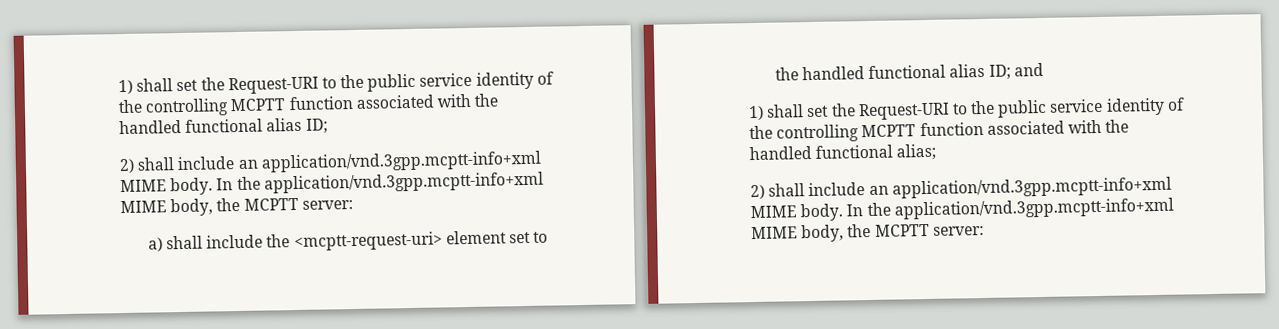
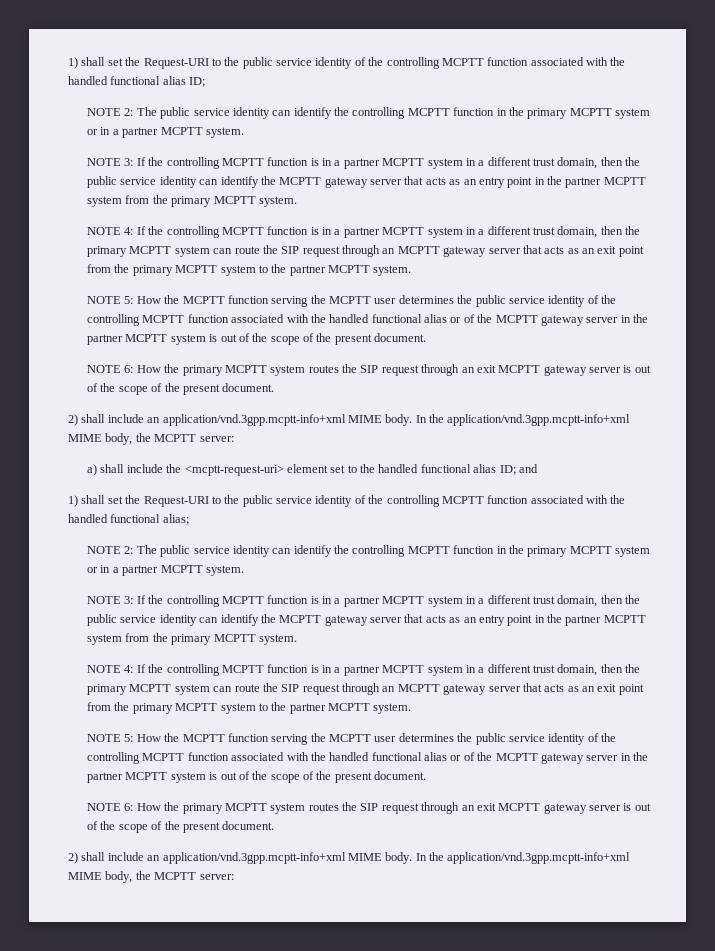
  1) shall set the Request-URI to the public service identity of the controlling MCPTT function associated with the handled functional alias ID;
+ NOTE 2: The public service identity can identify the controlling MCPTT function in the primary MCPTT system or in a partner MCPTT system.
+ NOTE 3: If the controlling MCPTT function is in a partner MCPTT system in a different trust domain, then the public service identity can identify the MCPTT gateway server that acts as an entry point in the partner MCPTT system from the primary MCPTT system.
+ NOTE 4: If the controlling MCPTT function is in a partner MCPTT system in a different trust domain, then the primary MCPTT system can route the SIP request through an MCPTT gateway server that acts as an exit point from the primary MCPTT system to the partner MCPTT system.
+ NOTE 5: How the MCPTT function serving the MCPTT user determines the public service identity of the controlling MCPTT function associated with the handled functional alias or of the MCPTT gateway server in the partner MCPTT system is out of the scope of the present document.
+ NOTE 6: How the primary MCPTT system routes the SIP request through an exit MCPTT gateway server is out of the scope of the present document.
  1) shall set the Request-URI to the public service identity of the controlling MCPTT function associated with the handled functional alias;
+ NOTE 2: The public service identity can identify the controlling MCPTT function in the primary MCPTT system or in a partner MCPTT system.
+ NOTE 3: If the controlling MCPTT function is in a partner MCPTT system in a different trust domain, then the public service identity can identify the MCPTT gateway server that acts as an entry point in the partner MCPTT system from the primary MCPTT system.
+ NOTE 4: If the controlling MCPTT function is in a partner MCPTT system in a different trust domain, then the primary MCPTT system can route the SIP request through an MCPTT gateway server that acts as an exit point from the primary MCPTT system to the partner MCPTT system.
+ NOTE 5: How the MCPTT function serving the MCPTT user determines the public service identity of the controlling MCPTT function associated with the handled functional alias or of the MCPTT gateway server in the partner MCPTT system is out of the scope of the present document.
+ NOTE 6: How the primary MCPTT system routes the SIP request through an exit MCPTT gateway server is out of the scope of the present document.

